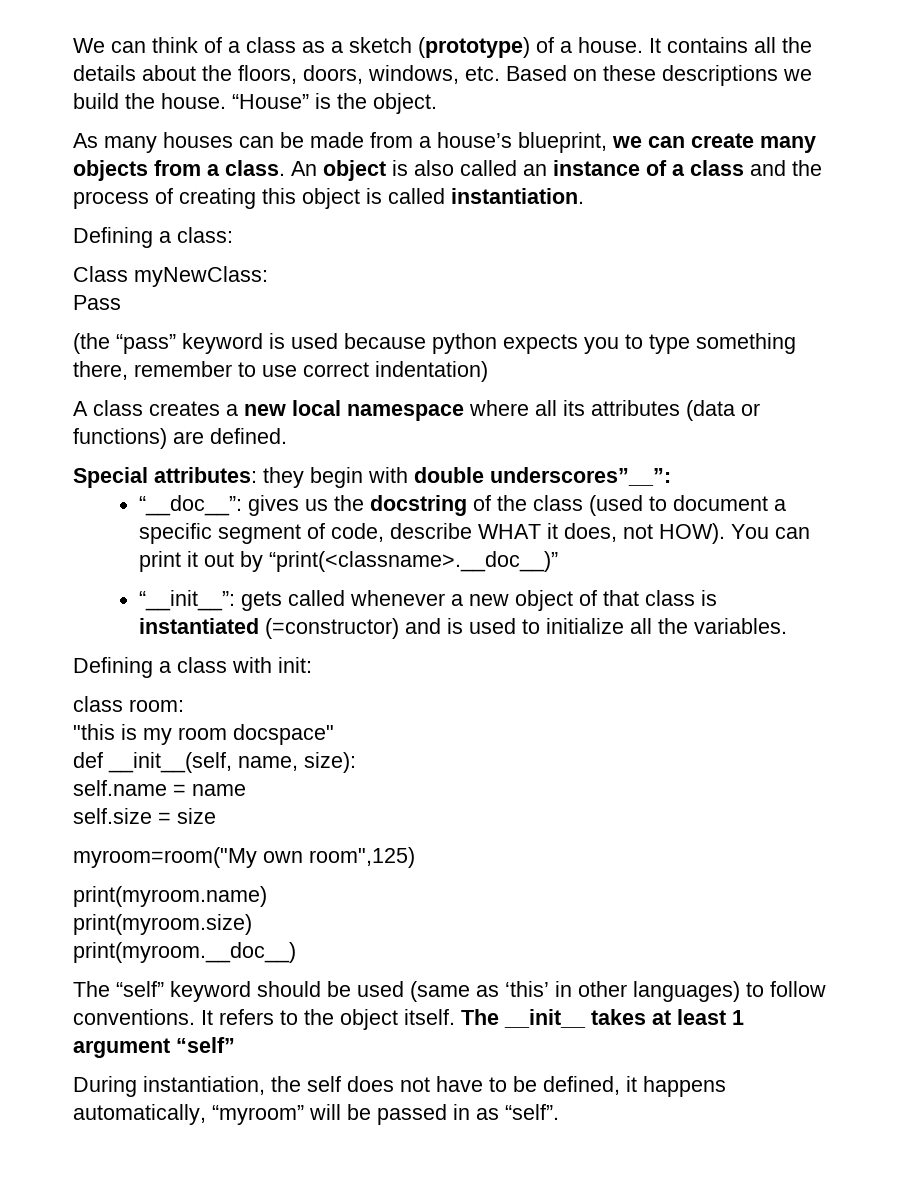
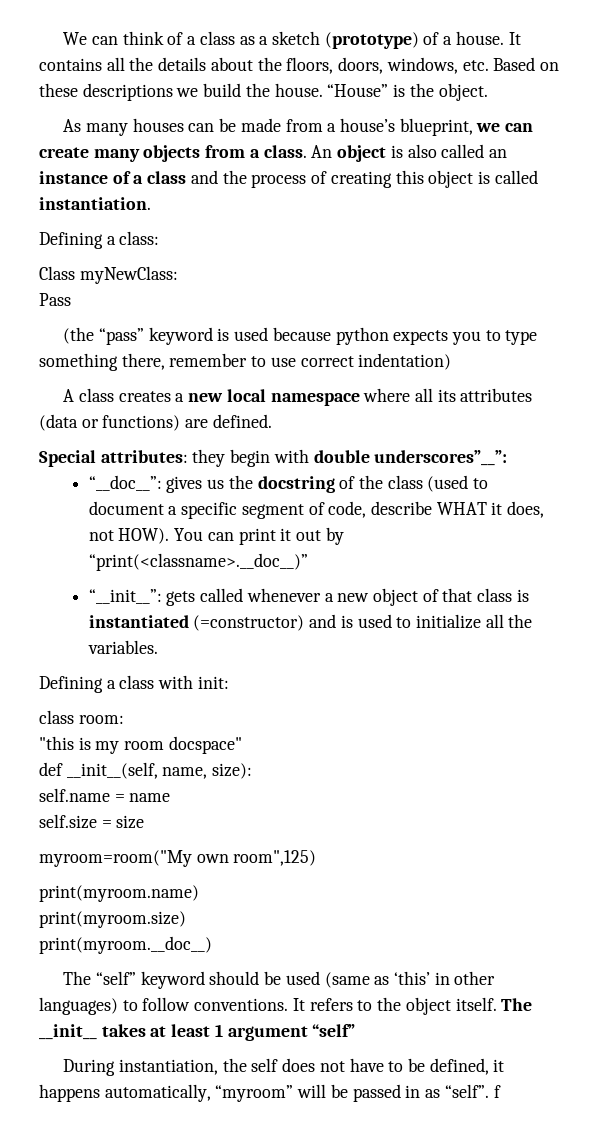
- During instantiation, the self does not have to be defined, it happens automatically, “myroom” will be passed in as “self”.
+ During instantiation, the self does not have to be defined, it happens automatically, “myroom” will be passed in as “self”. f

